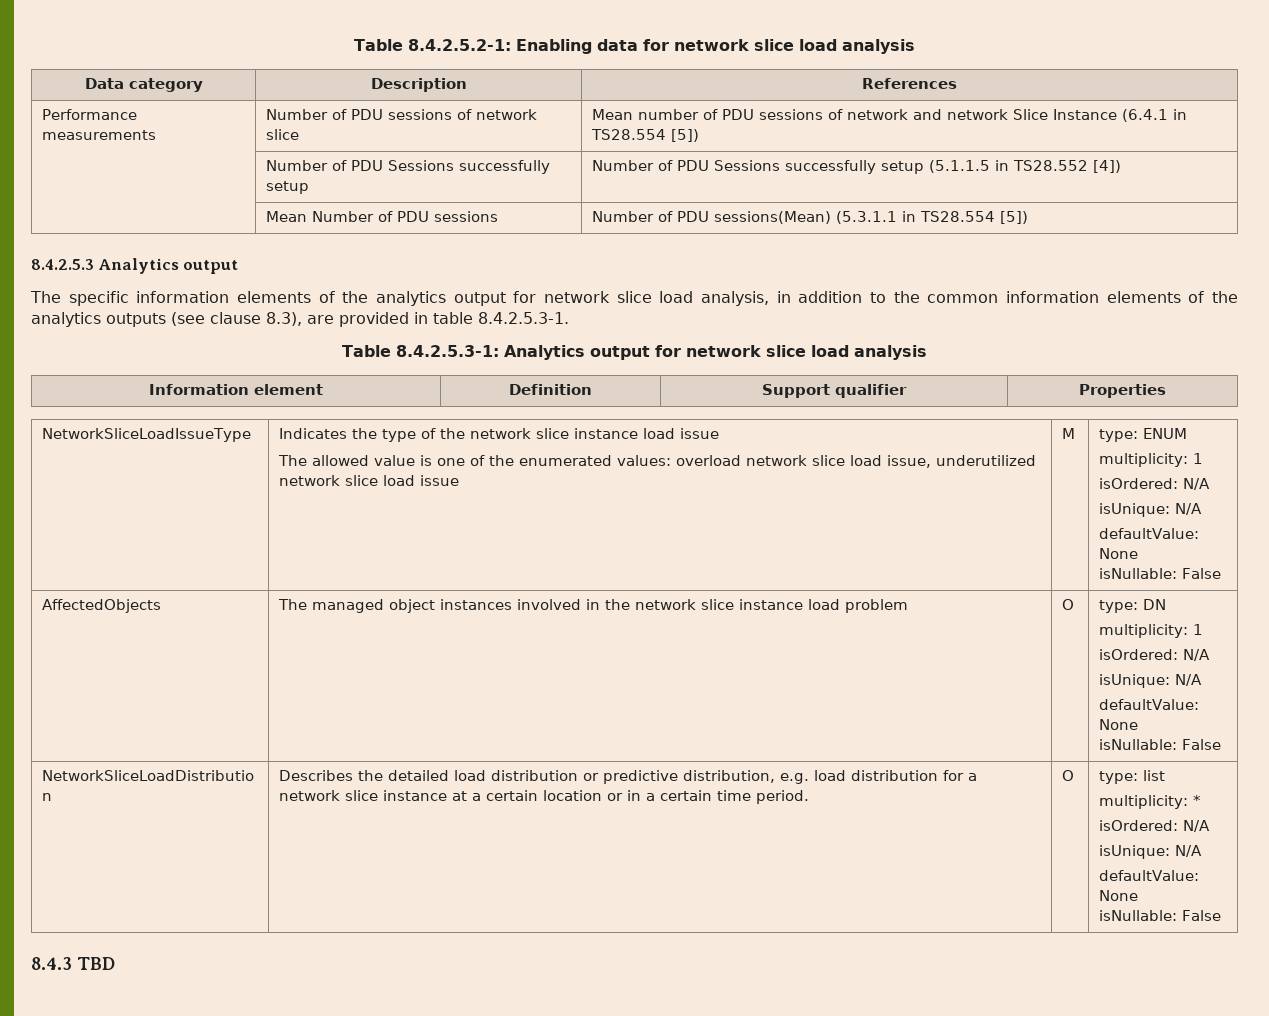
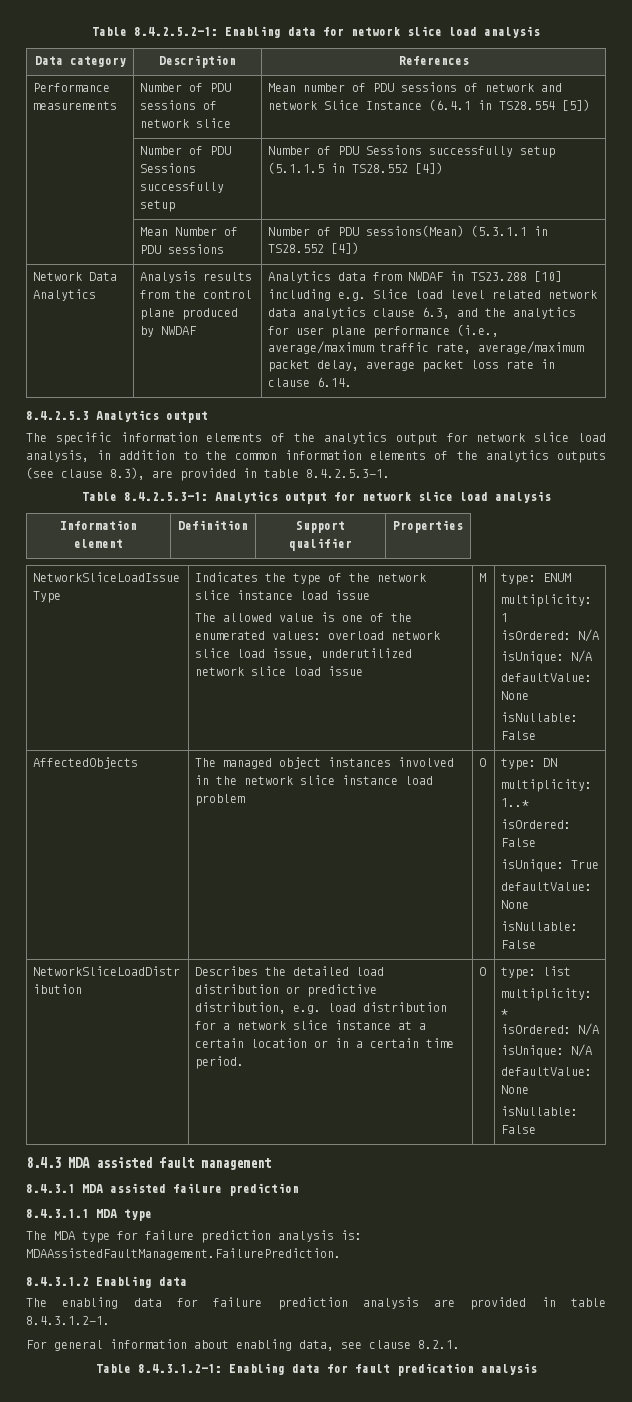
- | Mean Number of PDU sessions | Number of PDU sessions(Mean) (5.3.1.1 in TS28.554 [5])
+ | Mean Number of PDU sessions | Number of PDU sessions(Mean) (5.3.1.1 in TS28.552 [4])
+ Network Data Analytics | Analysis results from the control plane produced by NWDAF | Analytics data from NWDAF in TS23.288 [10] including e.g. Slice load level related network data analytics clause 6.3, and the analytics for user plane performance (i.e., average/maximum traffic rate, average/maximum packet delay, average packet loss rate in clause 6.14.
  AffectedObjects | The managed object instances involved in the network slice instance load problem | O | type: DN
- multiplicity: 1
- isOrdered: N/A
- isUnique: N/A
+ multiplicity: 1..*
+ isOrdered: False
+ isUnique: True
- 8.4.3 TBD
+ 8.4.3 MDA assisted fault management
+ 8.4.3.1 MDA assisted failure prediction
+ 8.4.3.1.1 MDA type
+ The MDA type for failure prediction analysis is: MDAAssistedFaultManagement.FailurePrediction.
+ 8.4.3.1.2 Enabling data
+ The enabling data for failure prediction analysis are provided in table 8.4.3.1.2-1.
+ For general information about enabling data, see clause 8.2.1.
+ Table 8.4.3.1.2-1: Enabling data for fault predication analysis

